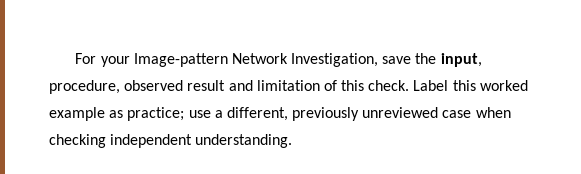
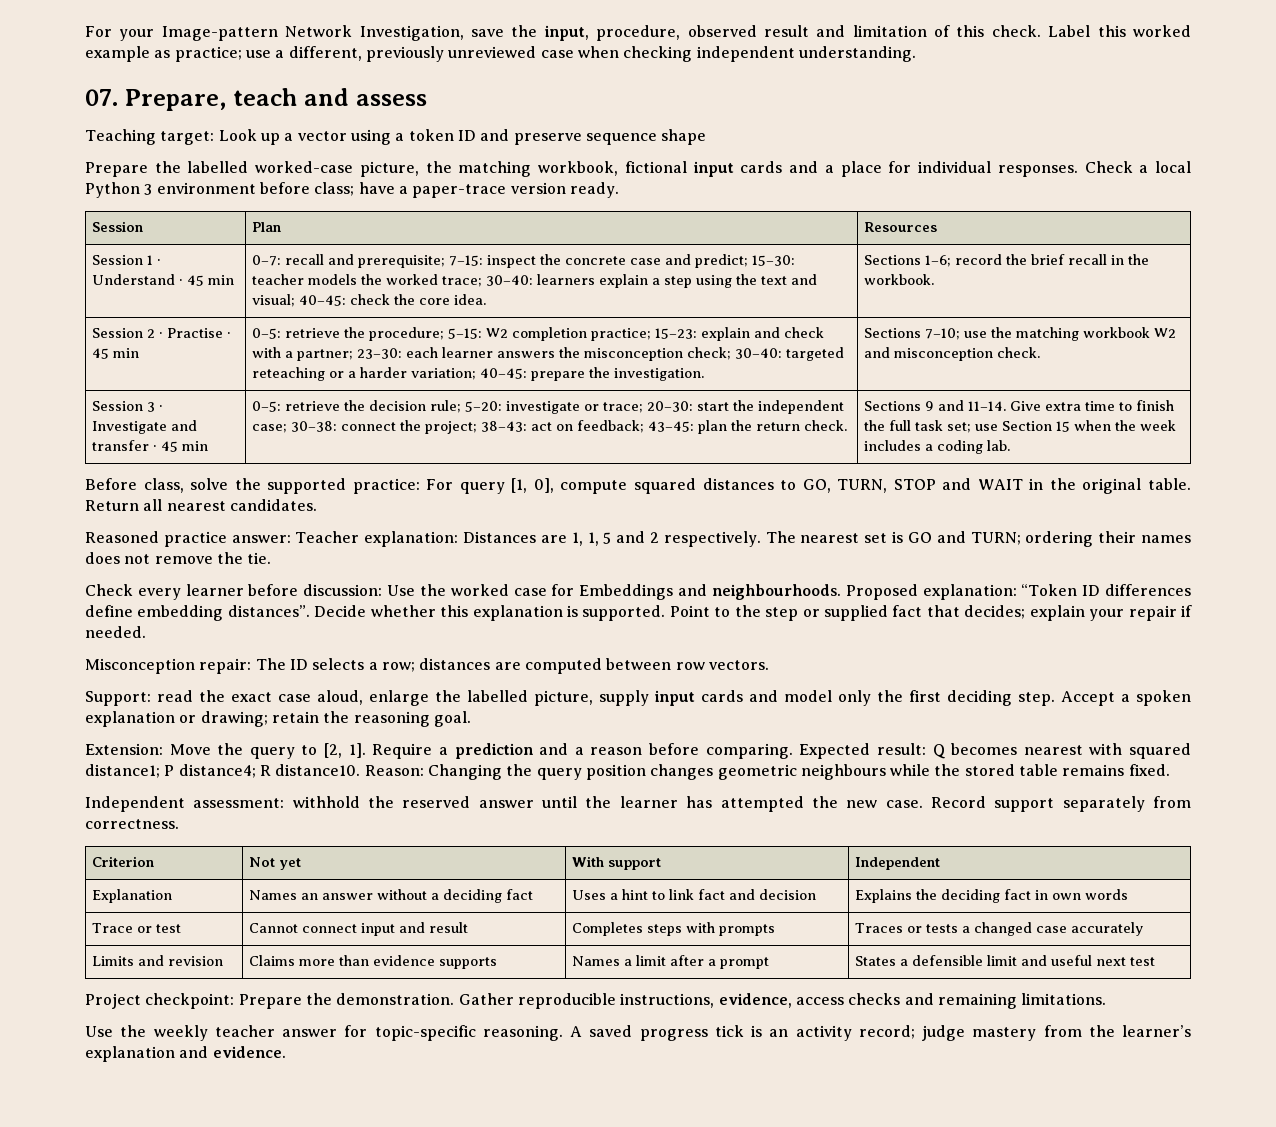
+ 07. Prepare, teach and assess
+ Teaching target: Look up a vector using a token ID and preserve sequence shape
+ Prepare the labelled worked-case picture, the matching workbook, fictional input cards and a place for individual responses. Check a local Python 3 environment before class; have a paper-trace version ready.
+ Session | Plan | Resources
+ Session 1 · Understand · 45 min | 0–7: recall and prerequisite; 7–15: inspect the concrete case and predict; 15–30: teacher models the worked trace; 30–40: learners explain a step using the text and visual; 40–45: check the core idea. | Sections 1–6; record the brief recall in the workbook.
+ Session 2 · Practise · 45 min | 0–5: retrieve the procedure; 5–15: W2 completion practice; 15–23: explain and check with a partner; 23–30: each learner answers the misconception check; 30–40: targeted reteaching or a harder variation; 40–45: prepare the investigation. | Sections 7–10; use the matching workbook W2 and misconception check.
+ Session 3 · Investigate and transfer · 45 min | 0–5: retrieve the decision rule; 5–20: investigate or trace; 20–30: start the independent case; 30–38: connect the project; 38–43: act on feedback; 43–45: plan the return check. | Sections 9 and 11–14. Give extra time to finish the full task set; use Section 15 when the week includes a coding lab.
+ Before class, solve the supported practice: For query [1, 0], compute squared distances to GO, TURN, STOP and WAIT in the original table. Return all nearest candidates.
+ Reasoned practice answer: Teacher explanation: Distances are 1, 1, 5 and 2 respectively. The nearest set is GO and TURN; ordering their names does not remove the tie.
+ Check every learner before discussion: Use the worked case for Embeddings and neighbourhoods. Proposed explanation: “Token ID differences define embedding distances”. Decide whether this explanation is supported. Point to the step or supplied fact that decides; explain your repair if needed.
+ Misconception repair: The ID selects a row; distances are computed between row vectors.
+ Support: read the exact case aloud, enlarge the labelled picture, supply input cards and model only the first deciding step. Accept a spoken explanation or drawing; retain the reasoning goal.
+ Extension: Move the query to [2, 1]. Require a prediction and a reason before comparing. Expected result: Q becomes nearest with squared distance1; P distance4; R distance10. Reason: Changing the query position changes geometric neighbours while the stored table remains fixed.
+ Independent assessment: withhold the reserved answer until the learner has attempted the new case. Record support separately from correctness.
+ Criterion | Not yet | With support | Independent
+ Explanation | Names an answer without a deciding fact | Uses a hint to link fact and decision | Explains the deciding fact in own words
+ Trace or test | Cannot connect input and result | Completes steps with prompts | Traces or tests a changed case accurately
+ Limits and revision | Claims more than evidence supports | Names a limit after a prompt | States a defensible limit and useful next test
+ Project checkpoint: Prepare the demonstration. Gather reproducible instructions, evidence, access checks and remaining limitations.
+ Use the weekly teacher answer for topic-specific reasoning. A saved progress tick is an activity record; judge mastery from the learner’s explanation and evidence.

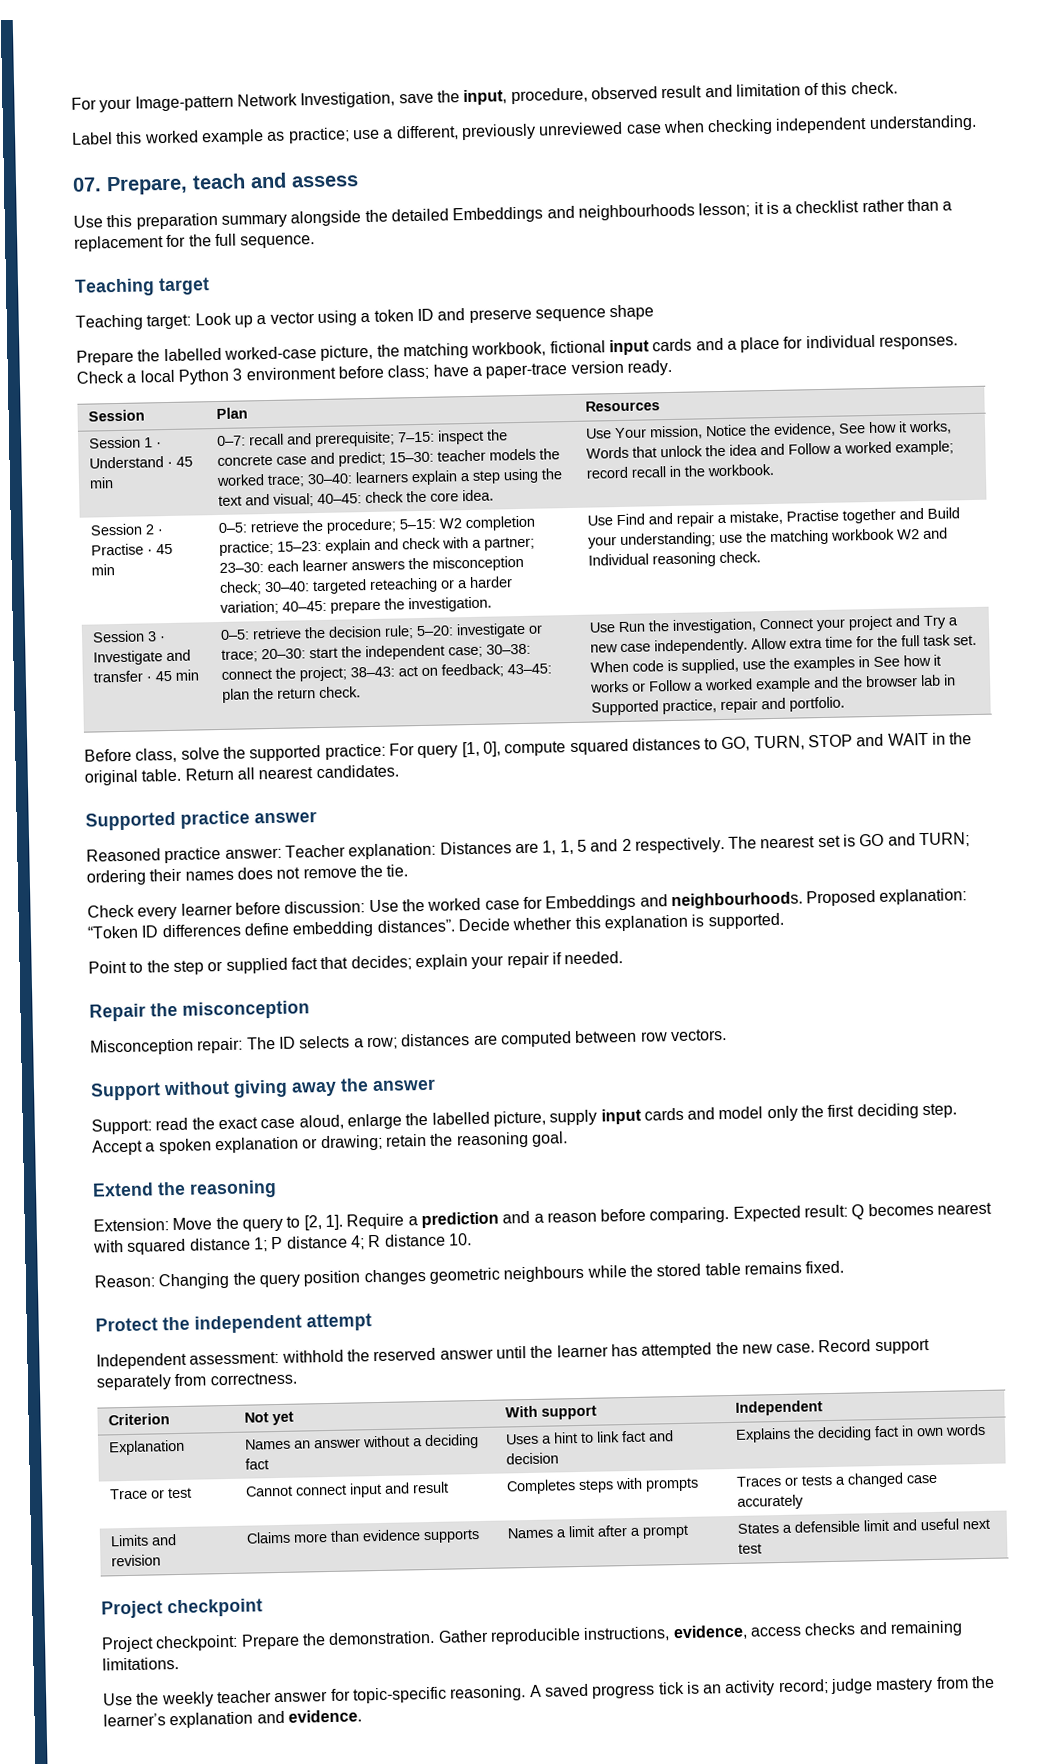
- For your Image-pattern Network Investigation, save the input, procedure, observed result and limitation of this check. Label this worked example as practice; use a different, previously unreviewed case when checking independent understanding.
+ For your Image-pattern Network Investigation, save the input, procedure, observed result and limitation of this check.
+ Label this worked example as practice; use a different, previously unreviewed case when checking independent understanding.
+ Use this preparation summary alongside the detailed Embeddings and neighbourhoods lesson; it is a checklist rather than a replacement for the full sequence.
+ Teaching target
- Sections 1–6; record the brief recall in the workbook.
+ Use Your mission, Notice the evidence, See how it works, Words that unlock the idea and Follow a worked example; record recall in the workbook.
- Sections 7–10; use the matching workbook W2 and misconception check.
+ Use Find and repair a mistake, Practise together and Build your understanding; use the matching workbook W2 and Individual reasoning check.
- Sections 9 and 11–14. Give extra time to finish the full task set; use Section 15 when the week includes a coding lab.
+ Use Run the investigation, Connect your project and Try a new case independently. Allow extra time for the full task set. When code is supplied, use the examples in See how it works or Follow a worked example and the browser lab in Supported practice, repair and portfolio.
+ Supported practice answer
- Decide whether this explanation is supported. Point to the step or supplied fact that decides; explain your repair if needed.
+ Decide whether this explanation is supported.
+ Point to the step or supplied fact that decides; explain your repair if needed.
+ Repair the misconception
+ Support without giving away the answer
+ Extend the reasoning
- Expected result: Q becomes nearest with squared distance1; P distance4; R distance10. Reason: Changing the query position changes geometric neighbours while the stored table remains fixed.
+ Expected result: Q becomes nearest with squared distance 1; P distance 4; R distance 10.
+ Reason: Changing the query position changes geometric neighbours while the stored table remains fixed.
+ Protect the independent attempt
+ Project checkpoint

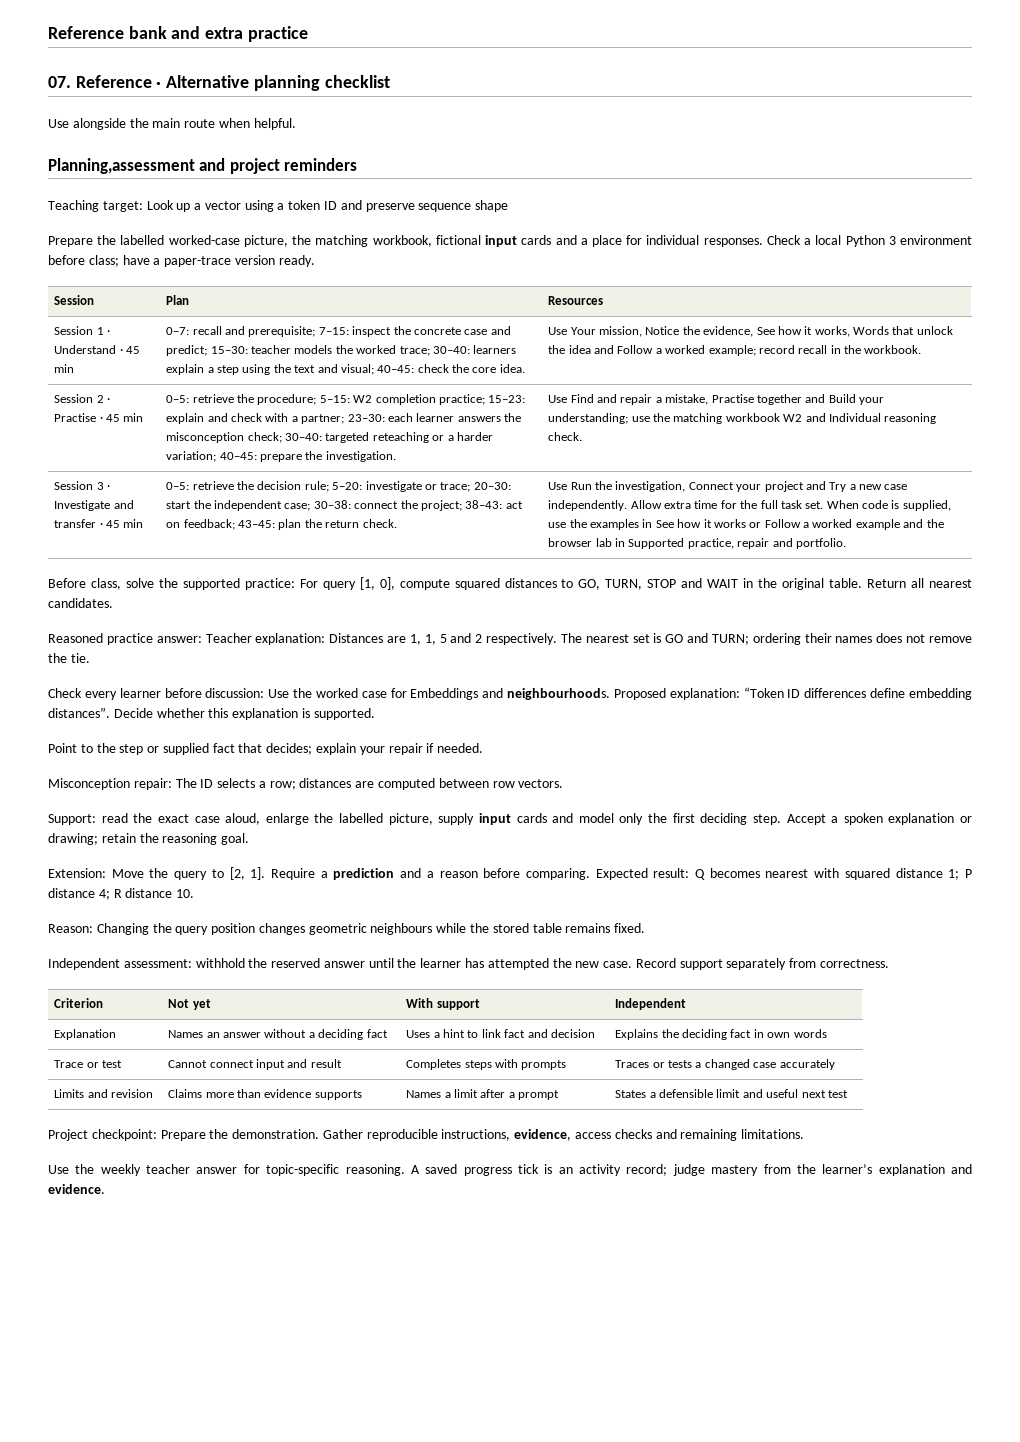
- For your Image-pattern Network Investigation, save the input, procedure, observed result and limitation of this check.
- Label this worked example as practice; use a different, previously unreviewed case when checking independent understanding.
- 07. Prepare, teach and assess
- Use this preparation summary alongside the detailed Embeddings and neighbourhoods lesson; it is a checklist rather than a replacement for the full sequence.
- Teaching target
+ Reference bank and extra practice
+ 07. Reference · Alternative planning checklist
+ Use alongside the main route when helpful.
+ Planning,assessment and project reminders
- Supported practice answer
- Repair the misconception
- Support without giving away the answer
- Extend the reasoning
- Protect the independent attempt
- Project checkpoint

